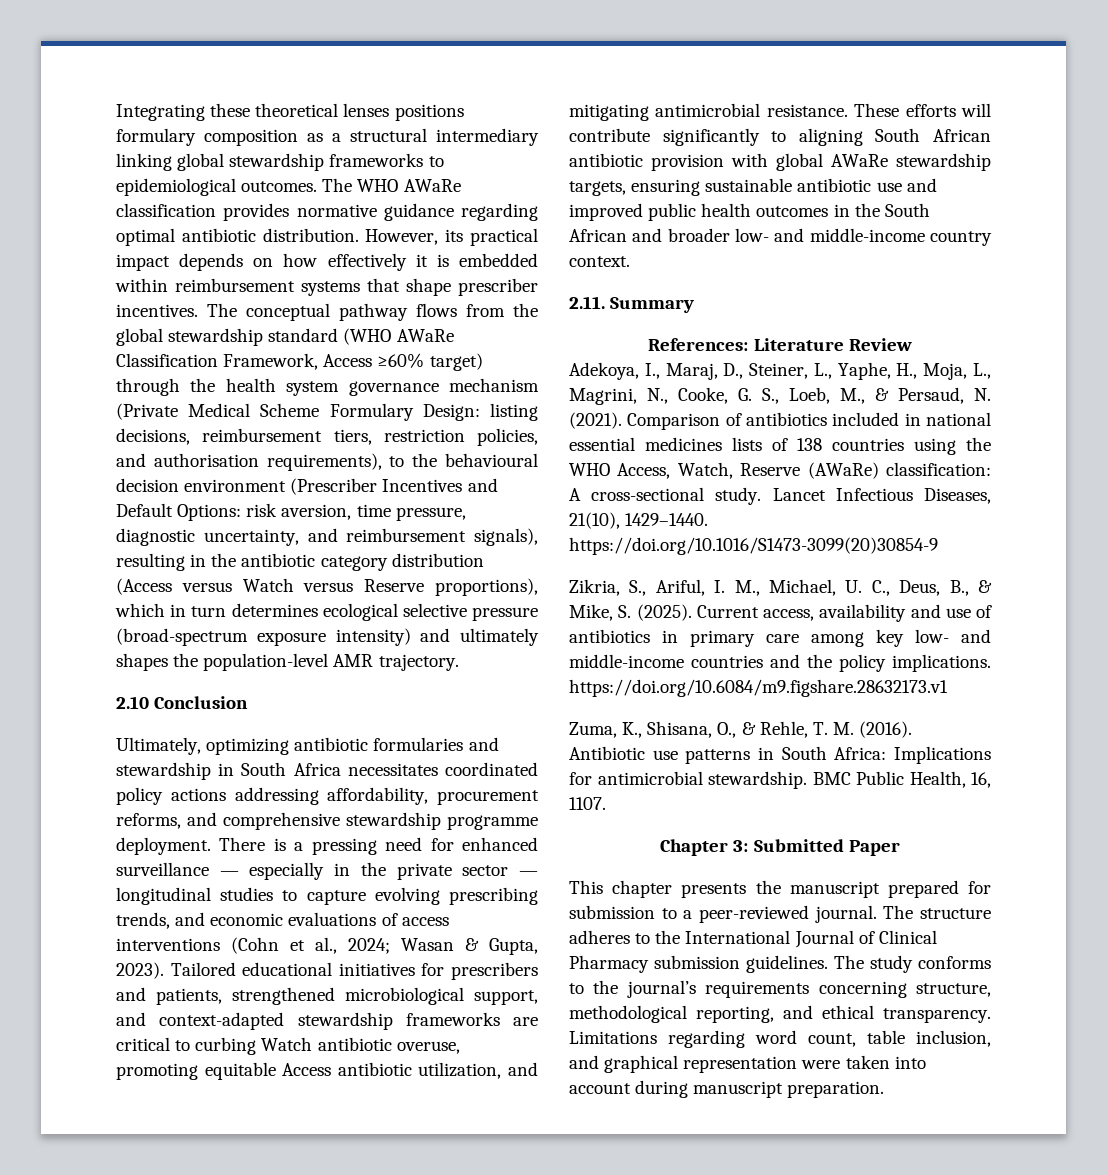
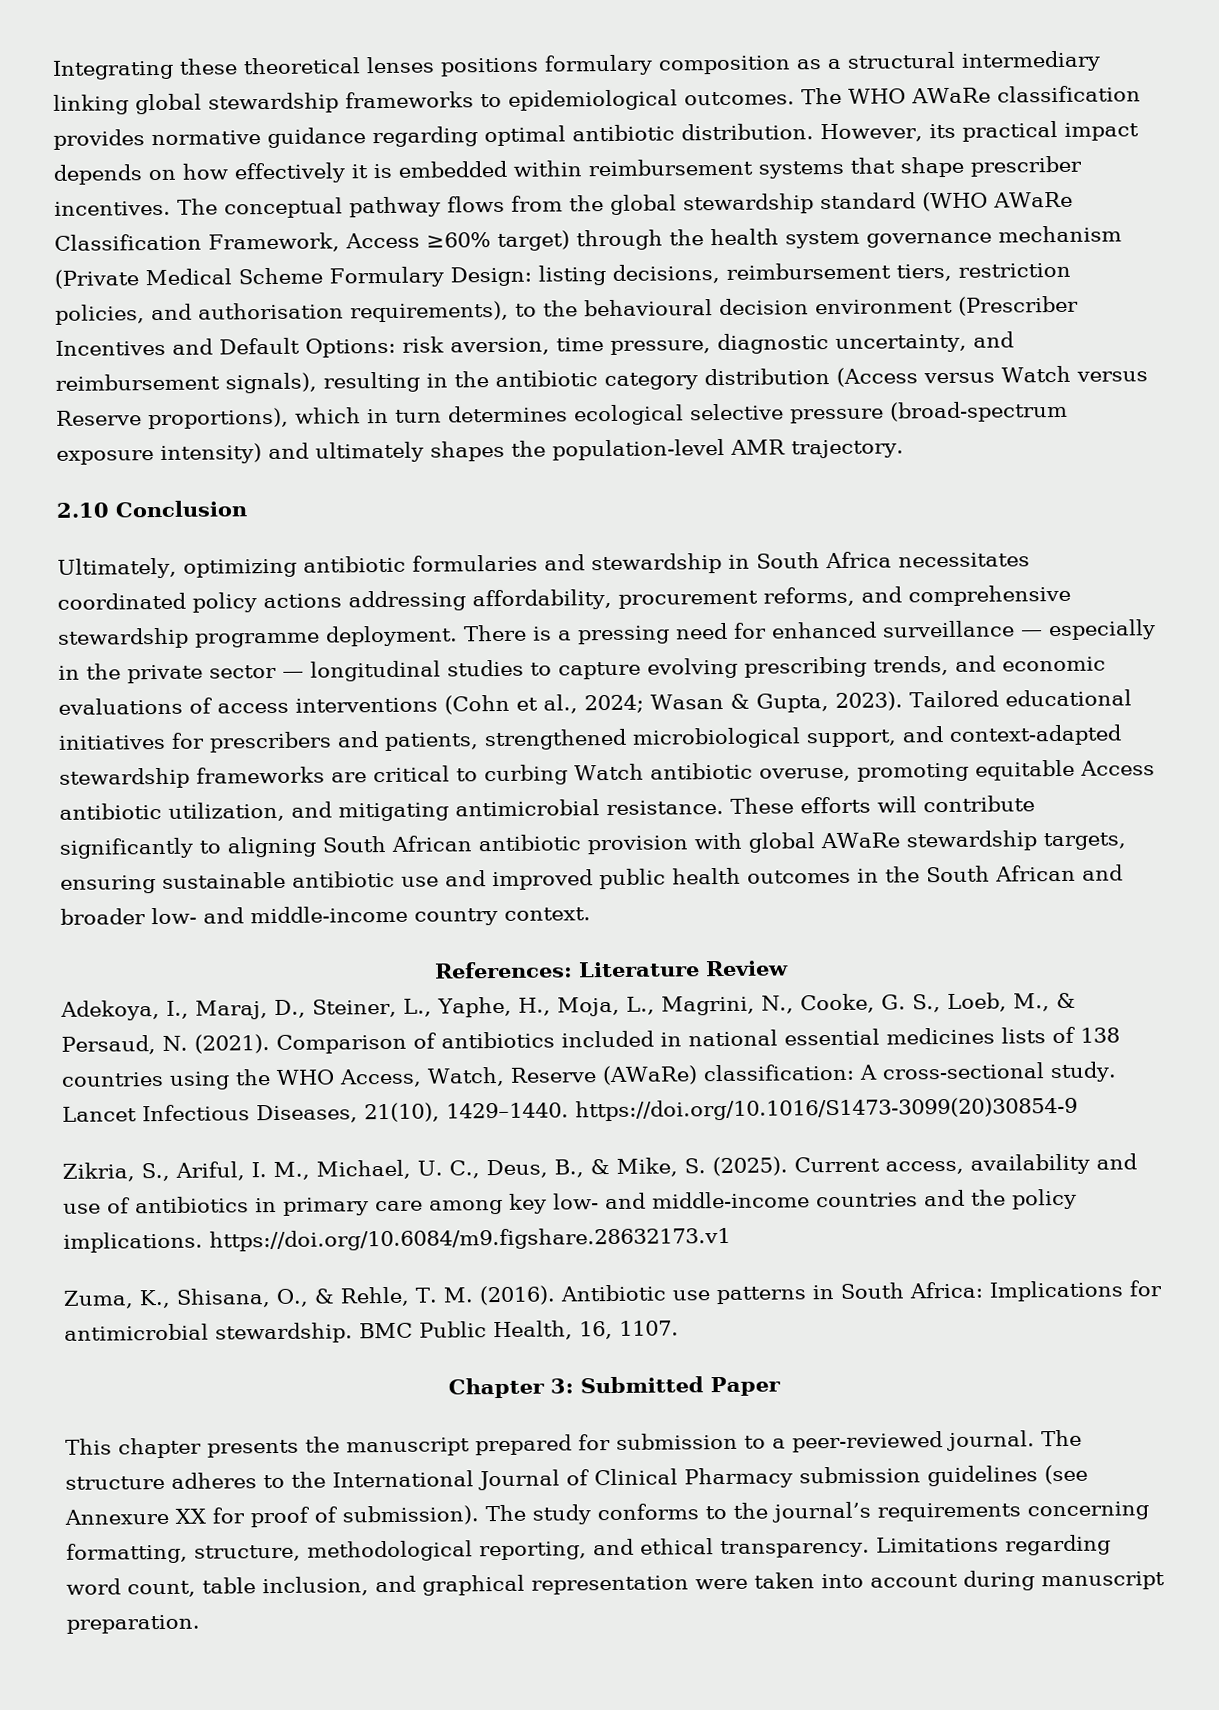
- 2.11. Summary
- The structure adheres to the International Journal of Clinical Pharmacy submission guidelines.
+ The structure adheres to the International Journal of Clinical Pharmacy submission guidelines (see Annexure XX for proof of submission).
- The study conforms to the journal’s requirements concerning structure, methodological reporting, and ethical transparency.
+ The study conforms to the journal’s requirements concerning formatting, structure, methodological reporting, and ethical transparency.

